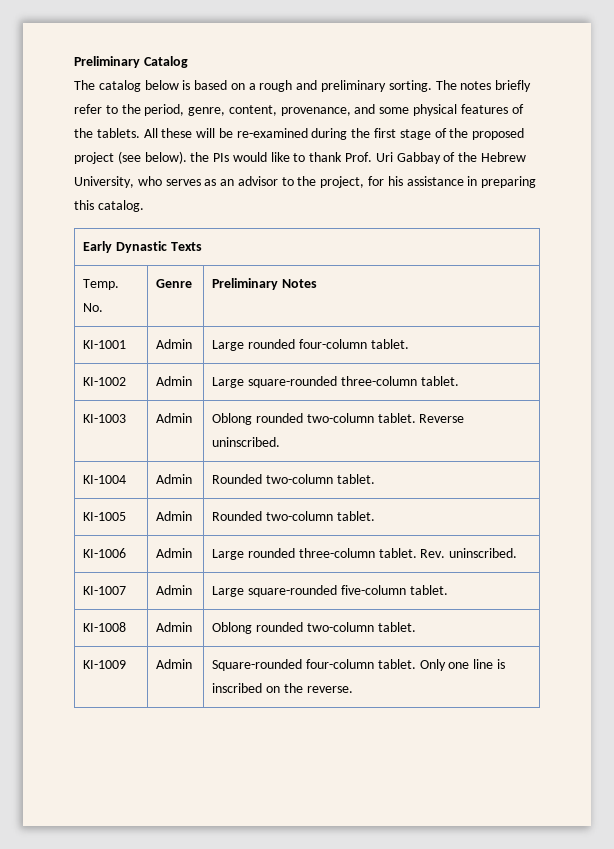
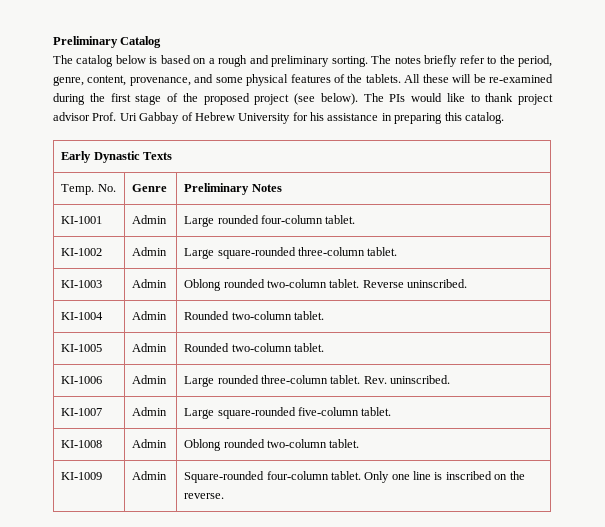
- All these will be re-examined during the first stage of the proposed project (see below). the PIs would like to thank Prof. Uri Gabbay of the Hebrew University, who serves as an advisor to the project, for his assistance in preparing this catalog.
+ All these will be re-examined during the first stage of the proposed project (see below). The PIs would like to thank project advisor Prof. Uri Gabbay of Hebrew University for his assistance in preparing this catalog.

